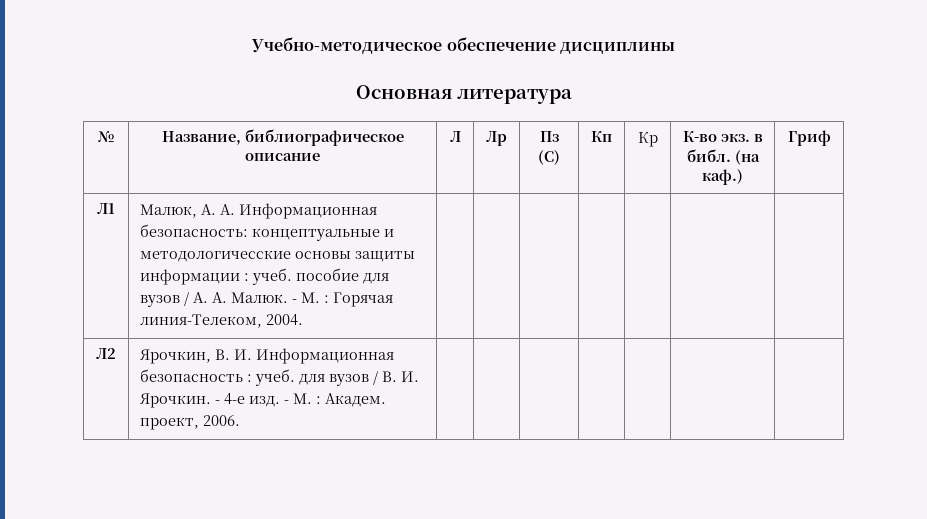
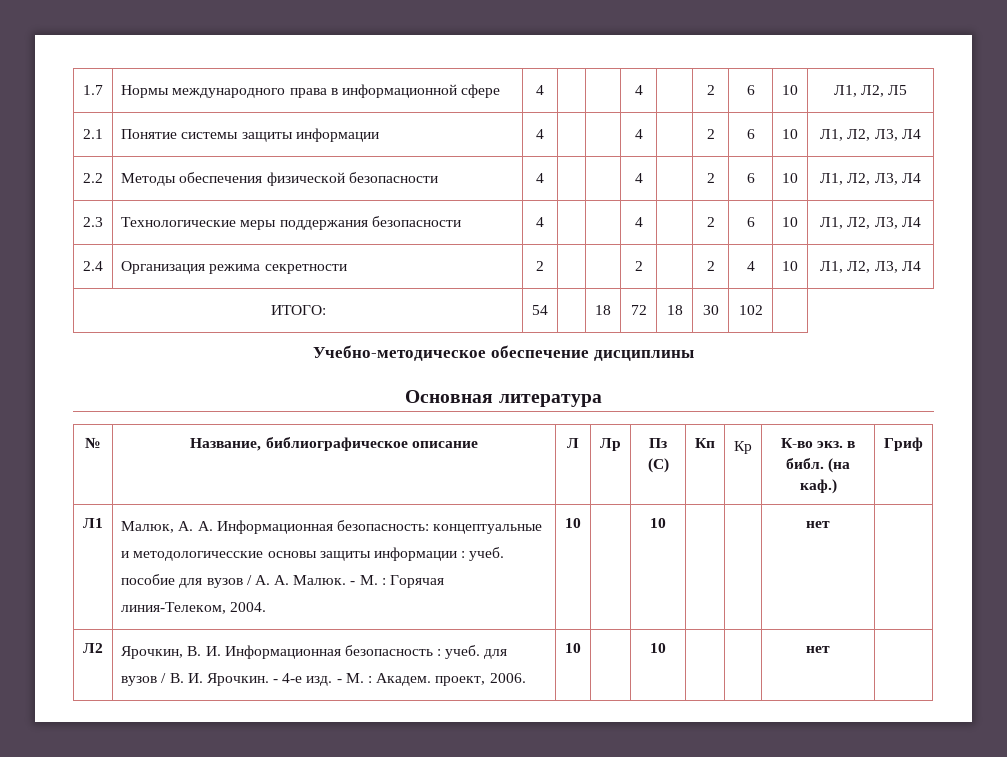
+ 1.7 | Нормы международного права в информационной сфере | 4 | | | 4 | | 2 | 6 | 10 | Л1, Л2, Л5
+ 2.1 | Понятие системы защиты информации | 4 | | | 4 | | 2 | 6 | 10 | Л1, Л2, Л3, Л4
+ 2.2 | Методы обеспечения физической безопасности | 4 | | | 4 | | 2 | 6 | 10 | Л1, Л2, Л3, Л4
+ 2.3 | Технологические меры поддержания безопасности | 4 | | | 4 | | 2 | 6 | 10 | Л1, Л2, Л3, Л4
+ 2.4 | Организация режима секретности | 2 | | | 2 | | 2 | 4 | 10 | Л1, Л2, Л3, Л4
+ ИТОГО: | 54 | | 18 | 72 | 18 | 30 | 102 |
- Л1 | Малюк, А. А. Информационная безопасность: концептуальные и методологичесские основы защиты информации : учеб. пособие для вузов / А. А. Малюк. - М. : Горячая линия-Телеком, 2004. | | | | | | |
+ Л1 | Малюк, А. А. Информационная безопасность: концептуальные и методологичесские основы защиты информации : учеб. пособие для вузов / А. А. Малюк. - М. : Горячая линия-Телеком, 2004. | 10 | | 10 | | | нет |
- Л2 | Ярочкин, В. И. Информационная безопасность : учеб. для вузов / В. И. Ярочкин. - 4-е изд. - М. : Академ. проект, 2006. | | | | | | |
+ Л2 | Ярочкин, В. И. Информационная безопасность : учеб. для вузов / В. И. Ярочкин. - 4-е изд. - М. : Академ. проект, 2006. | 10 | | 10 | | | нет |

